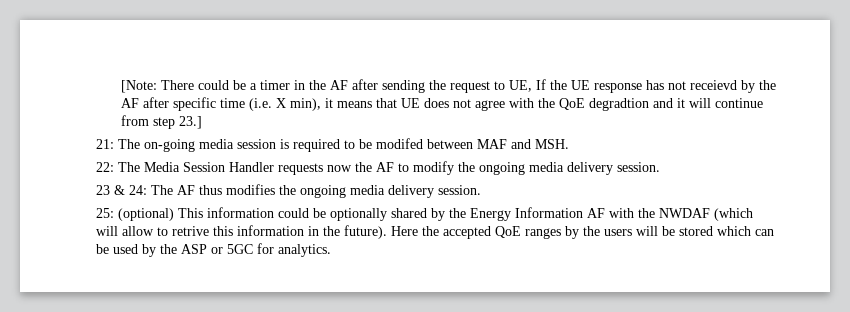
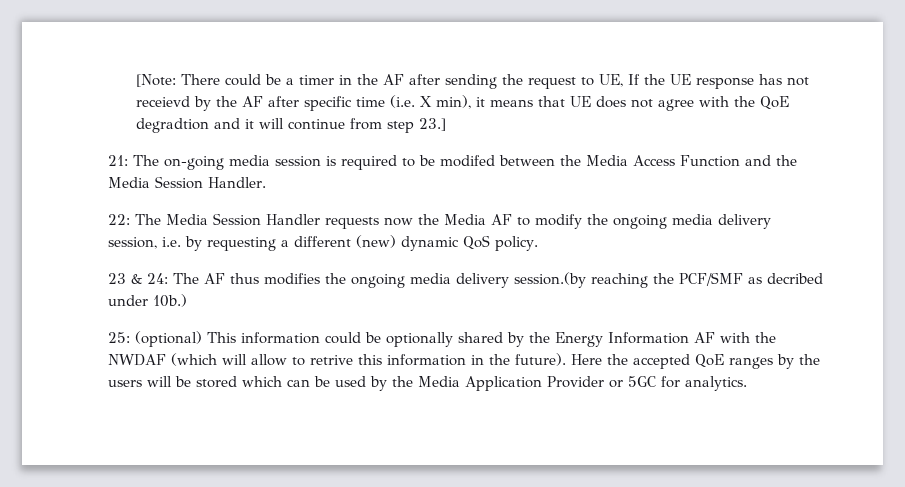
- 21: The on-going media session is required to be modifed between MAF and MSH.
+ 21: The on-going media session is required to be modifed between the Media Access Function and the Media Session Handler.
- 22: The Media Session Handler requests now the AF to modify the ongoing media delivery session.
+ 22: The Media Session Handler requests now the Media AF to modify the ongoing media delivery session, i.e. by requesting a different (new) dynamic QoS policy.
- 23 & 24: The AF thus modifies the ongoing media delivery session.
+ 23 & 24: The AF thus modifies the ongoing media delivery session.(by reaching the PCF/SMF as decribed under 10b.)
- Here the accepted QoE ranges by the users will be stored which can be used by the ASP or 5GC for analytics.
+ Here the accepted QoE ranges by the users will be stored which can be used by the Media Application Provider or 5GC for analytics.

